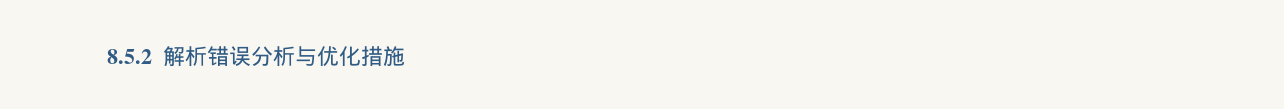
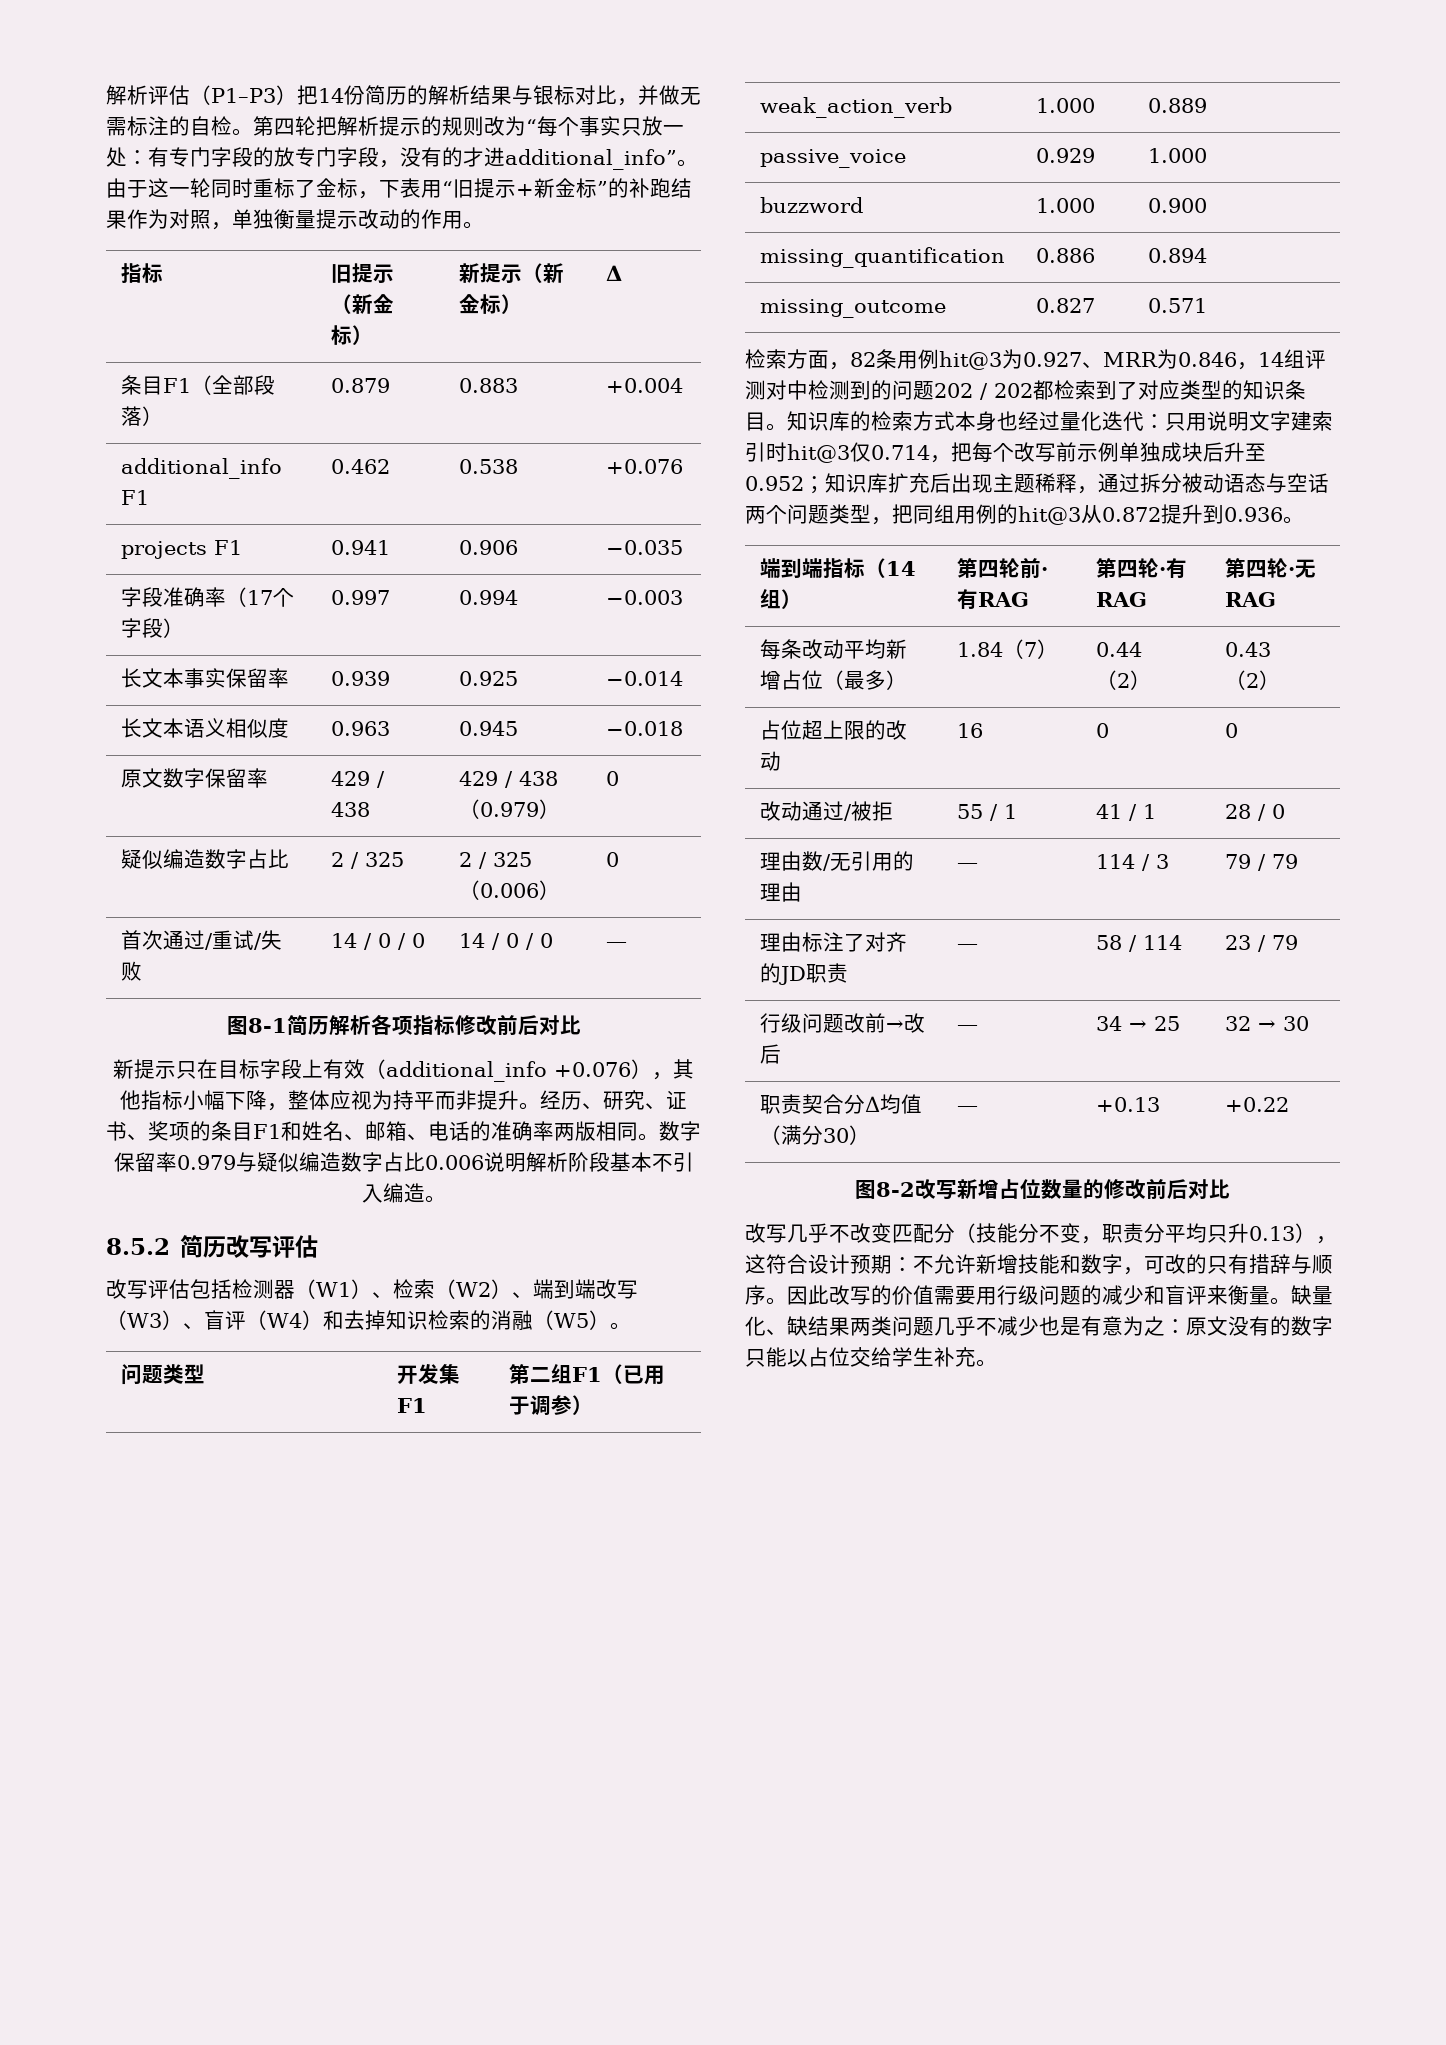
- 8.5.2解析错误分析与优化措施
+ 解析评估（P1–P3）把14份简历的解析结果与银标对比，并做无需标注的自检。第四轮把解析提示的规则改为“每个事实只放一处：有专门字段的放专门字段，没有的才进additional_info”。由于这一轮同时重标了金标，下表用“旧提示+新金标”的补跑结果作为对照，单独衡量提示改动的作用。
+ 指标 | 旧提示（新金标） | 新提示（新金标） | Δ
+ 条目F1（全部段落） | 0.879 | 0.883 | +0.004
+ additional_info F1 | 0.462 | 0.538 | +0.076
+ projects F1 | 0.941 | 0.906 | −0.035
+ 字段准确率（17个字段） | 0.997 | 0.994 | −0.003
+ 长文本事实保留率 | 0.939 | 0.925 | −0.014
+ 长文本语义相似度 | 0.963 | 0.945 | −0.018
+ 原文数字保留率 | 429 / 438 | 429 / 438（0.979） | 0
+ 疑似编造数字占比 | 2 / 325 | 2 / 325（0.006） | 0
+ 首次通过/重试/失败 | 14 / 0 / 0 | 14 / 0 / 0 | —
+ 图8-1简历解析各项指标修改前后对比
+ 新提示只在目标字段上有效（additional_info +0.076），其他指标小幅下降，整体应视为持平而非提升。经历、研究、证书、奖项的条目F1和姓名、邮箱、电话的准确率两版相同。数字保留率0.979与疑似编造数字占比0.006说明解析阶段基本不引入编造。
+ 8.5.2简历改写评估
+ 改写评估包括检测器（W1）、检索（W2）、端到端改写（W3）、盲评（W4）和去掉知识检索的消融（W5）。
+ 问题类型 | 开发集F1 | 第二组F1（已用于调参）
+ weak_action_verb | 1.000 | 0.889
+ passive_voice | 0.929 | 1.000
+ buzzword | 1.000 | 0.900
+ missing_quantification | 0.886 | 0.894
+ missing_outcome | 0.827 | 0.571
+ 检索方面，82条用例hit@3为0.927、MRR为0.846，14组评测对中检测到的问题202 / 202都检索到了对应类型的知识条目。知识库的检索方式本身也经过量化迭代：只用说明文字建索引时hit@3仅0.714，把每个改写前示例单独成块后升至0.952；知识库扩充后出现主题稀释，通过拆分被动语态与空话两个问题类型，把同组用例的hit@3从0.872提升到0.936。
+ 端到端指标（14组） | 第四轮前·有RAG | 第四轮·有RAG | 第四轮·无RAG
+ 每条改动平均新增占位（最多） | 1.84（7） | 0.44（2） | 0.43（2）
+ 占位超上限的改动 | 16 | 0 | 0
+ 改动通过/被拒 | 55 / 1 | 41 / 1 | 28 / 0
+ 理由数/无引用的理由 | — | 114 / 3 | 79 / 79
+ 理由标注了对齐的JD职责 | — | 58 / 114 | 23 / 79
+ 行级问题改前→改后 | — | 34 → 25 | 32 → 30
+ 职责契合分Δ均值（满分30） | — | +0.13 | +0.22
+ 图8-2改写新增占位数量的修改前后对比
+ 改写几乎不改变匹配分（技能分不变，职责分平均只升0.13），这符合设计预期：不允许新增技能和数字，可改的只有措辞与顺序。因此改写的价值需要用行级问题的减少和盲评来衡量。缺量化、缺结果两类问题几乎不减少也是有意为之：原文没有的数字只能以占位交给学生补充。

